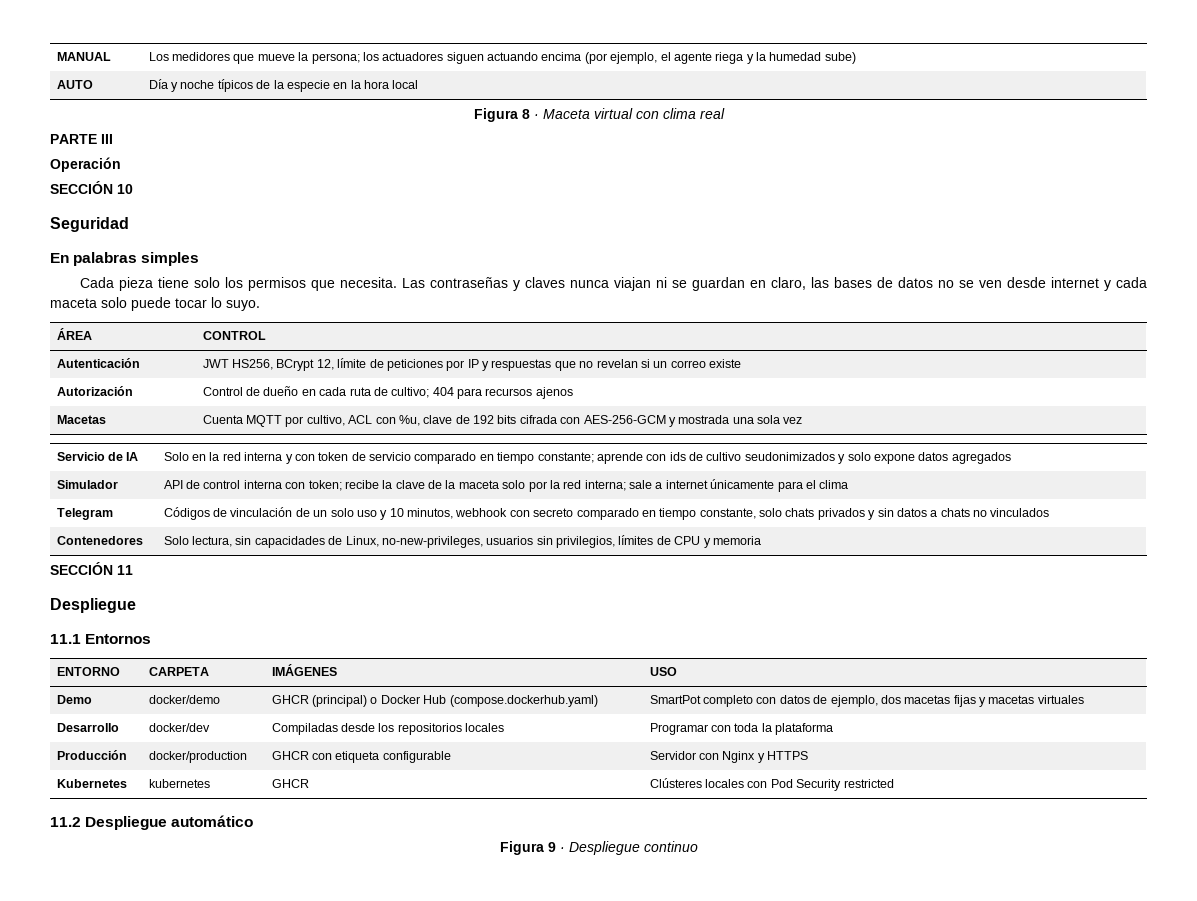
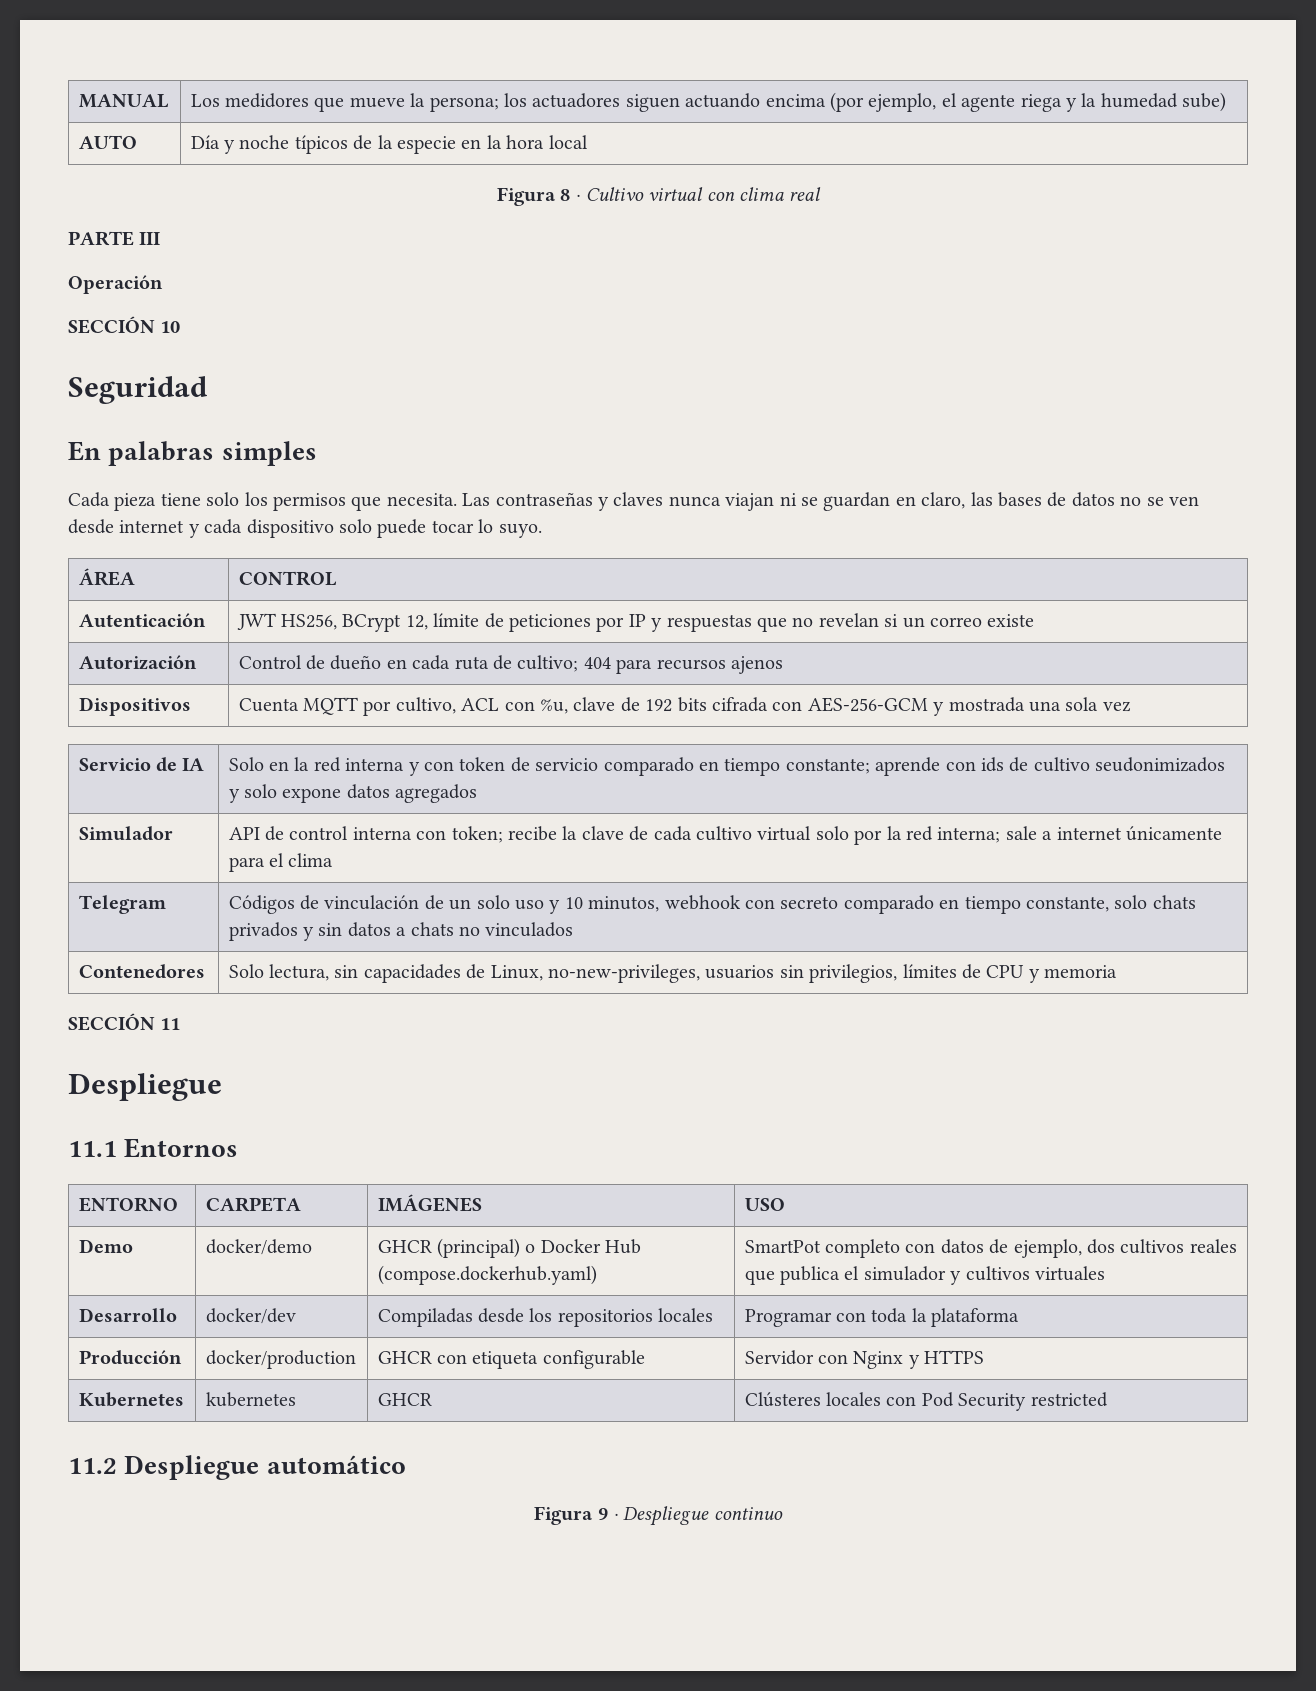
- Figura 8 · Maceta virtual con clima real
+ Figura 8 · Cultivo virtual con clima real
- Las contraseñas y claves nunca viajan ni se guardan en claro, las bases de datos no se ven desde internet y cada maceta solo puede tocar lo suyo.
+ Las contraseñas y claves nunca viajan ni se guardan en claro, las bases de datos no se ven desde internet y cada dispositivo solo puede tocar lo suyo.
- Macetas | Cuenta MQTT por cultivo, ACL con %u, clave de 192 bits cifrada con AES-256-GCM y mostrada una sola vez
+ Dispositivos | Cuenta MQTT por cultivo, ACL con %u, clave de 192 bits cifrada con AES-256-GCM y mostrada una sola vez
- Simulador | API de control interna con token; recibe la clave de la maceta solo por la red interna; sale a internet únicamente para el clima
+ Simulador | API de control interna con token; recibe la clave de cada cultivo virtual solo por la red interna; sale a internet únicamente para el clima
- Demo | docker/demo | GHCR (principal) o Docker Hub (compose.dockerhub.yaml) | SmartPot completo con datos de ejemplo, dos macetas fijas y macetas virtuales
+ Demo | docker/demo | GHCR (principal) o Docker Hub (compose.dockerhub.yaml) | SmartPot completo con datos de ejemplo, dos cultivos reales que publica el simulador y cultivos virtuales

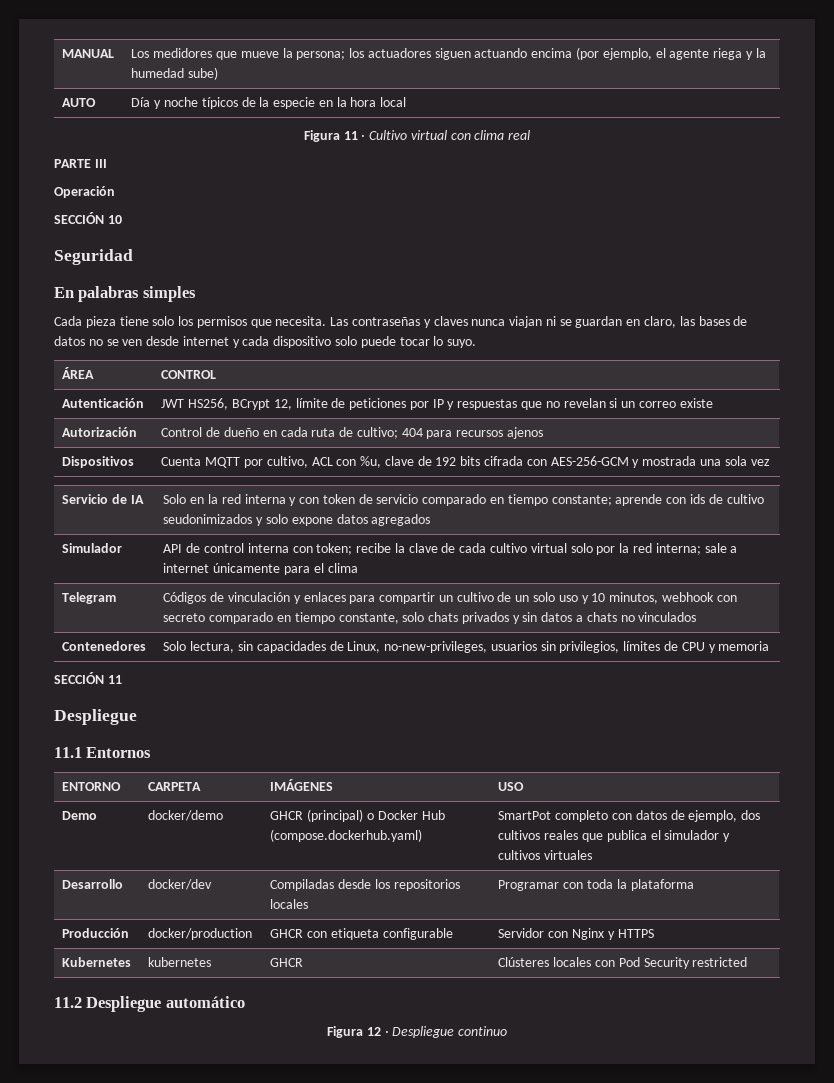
- Figura 8 · Cultivo virtual con clima real
+ Figura 11 · Cultivo virtual con clima real
- Telegram | Códigos de vinculación de un solo uso y 10 minutos, webhook con secreto comparado en tiempo constante, solo chats privados y sin datos a chats no vinculados
+ Telegram | Códigos de vinculación y enlaces para compartir un cultivo de un solo uso y 10 minutos, webhook con secreto comparado en tiempo constante, solo chats privados y sin datos a chats no vinculados
- Figura 9 · Despliegue continuo
+ Figura 12 · Despliegue continuo

